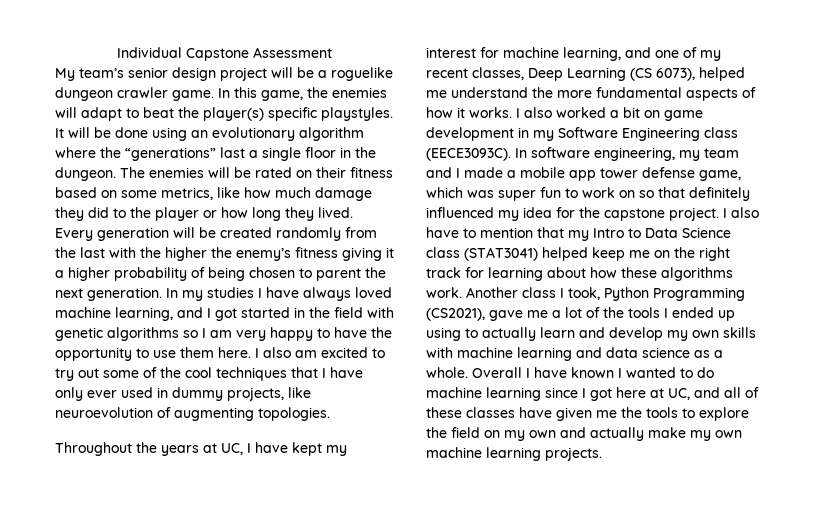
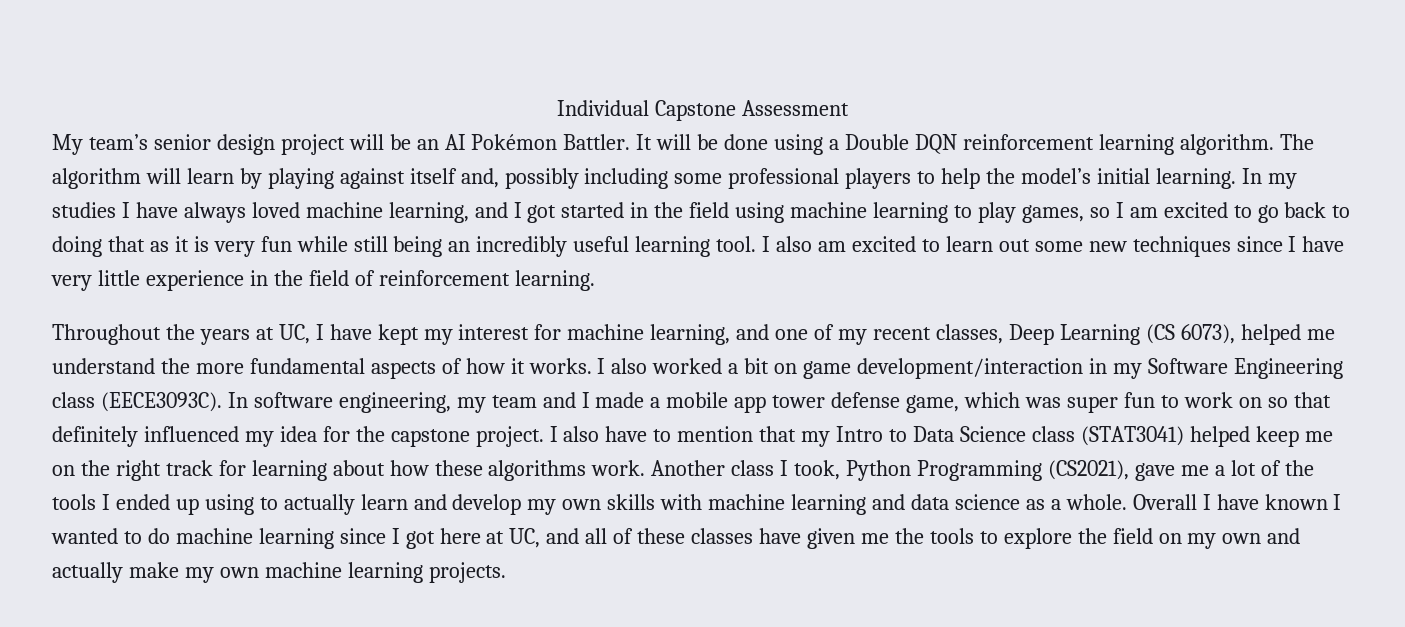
- My team’s senior design project will be a roguelike dungeon crawler game. In this game, the enemies will adapt to beat the player(s) specific playstyles.
+ My team’s senior design project will be an AI Pokémon Battler.
- It will be done using an evolutionary algorithm where the “generations” last a single floor in the dungeon. The enemies will be rated on their fitness based on some metrics, like how much damage they did to the player or how long they lived. Every generation will be created randomly from the last with the higher the enemy’s fitness giving it a higher probability of being chosen to parent the next generation.
+ It will be done using a Double DQN reinforcement learning algorithm. The algorithm will learn by playing against itself and, possibly including some professional players to help the model’s initial learning.
- In my studies I have always loved machine learning, and I got started in the field with genetic algorithms so I am very happy to have the opportunity to use them here.
+ In my studies I have always loved machine learning, and I got started in the field using machine learning to play games, so I am excited to go back to doing that as it is very fun while still being an incredibly useful learning tool.
- I also am excited to try out some of the cool techniques that I have only ever used in dummy projects, like neuroevolution of augmenting topologies.
+ I also am excited to learn out some new techniques since I have very little experience in the field of reinforcement learning.
- I also worked a bit on game development in my Software Engineering class (EECE3093C).
+ I also worked a bit on game development/interaction in my Software Engineering class (EECE3093C).

